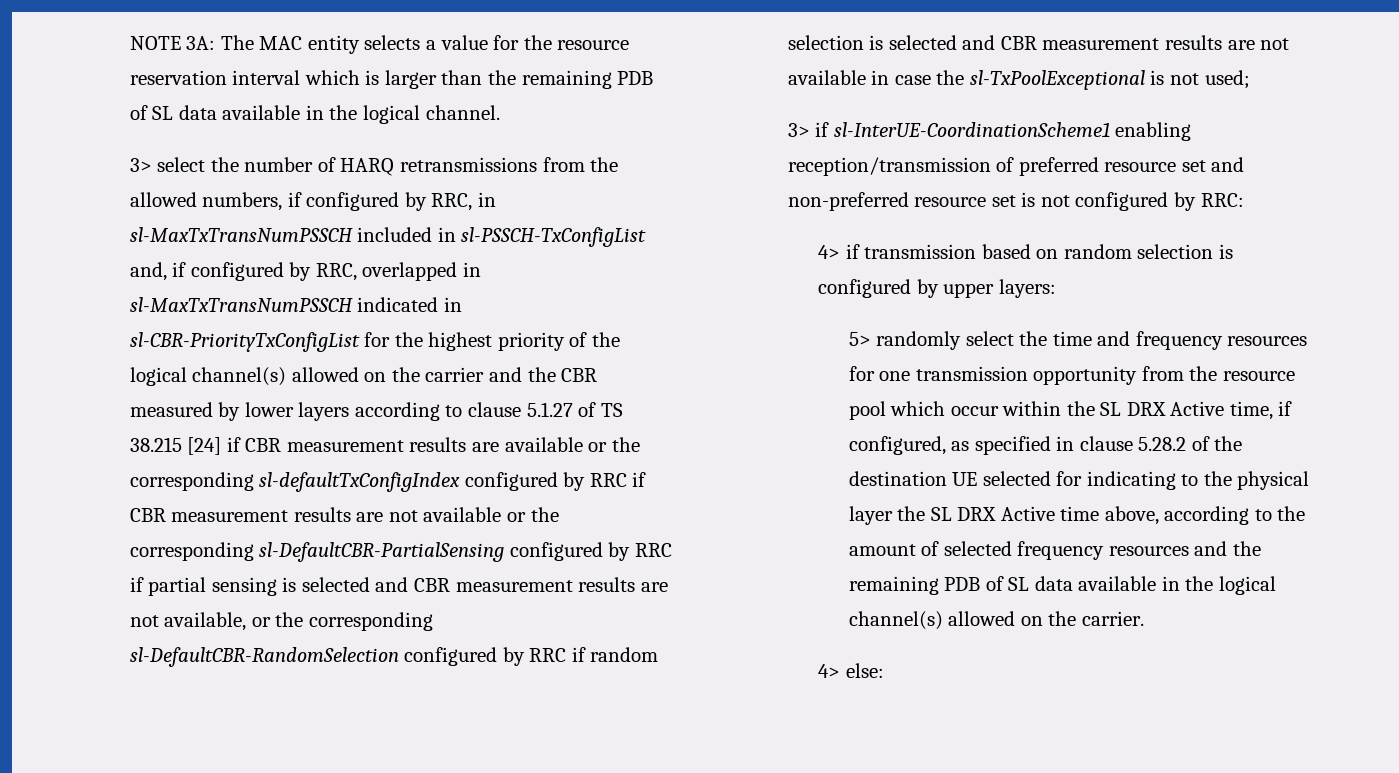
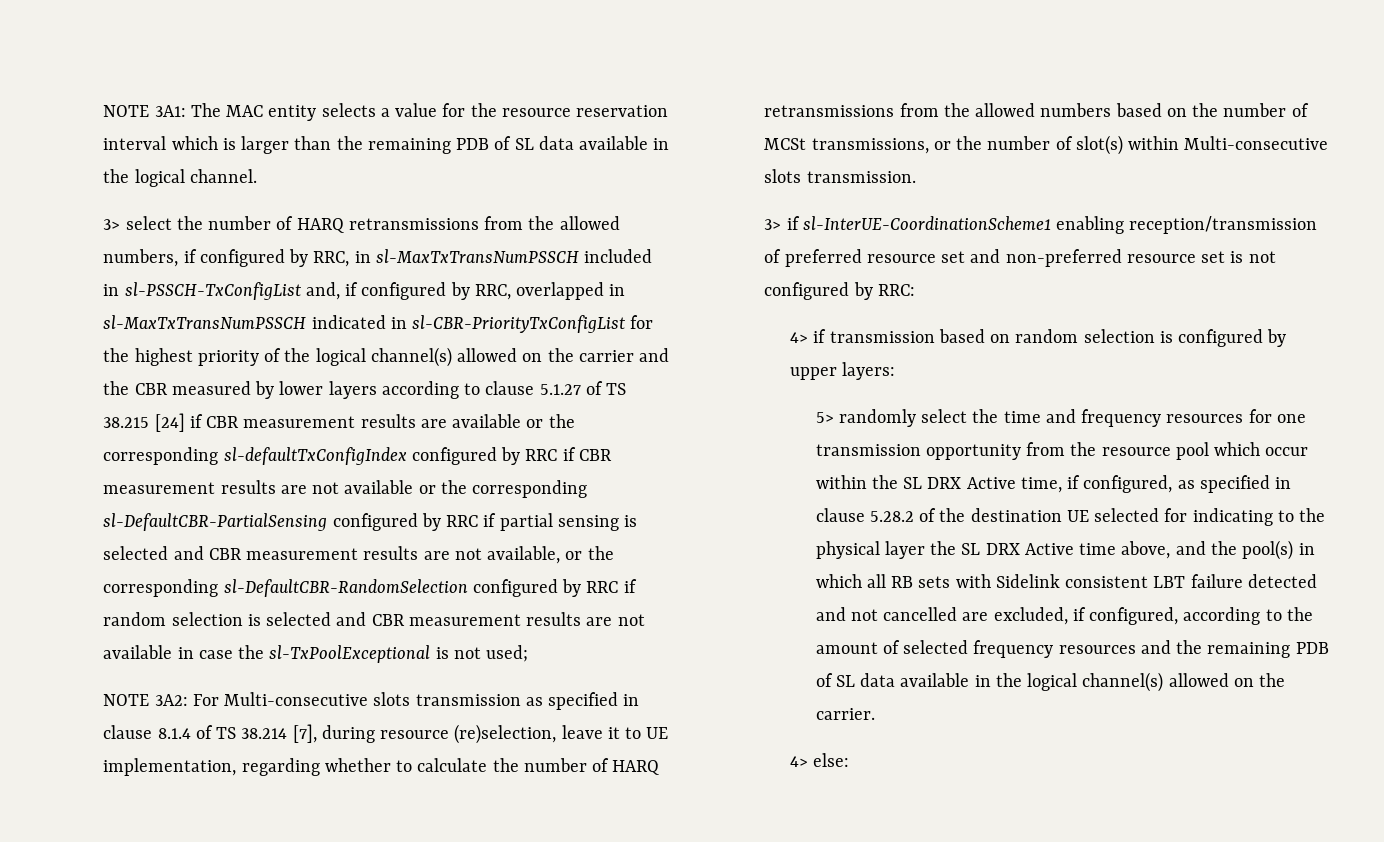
- NOTE 3A: The MAC entity selects a value for the resource reservation interval which is larger than the remaining PDB of SL data available in the logical channel.
+ NOTE 3A1: The MAC entity selects a value for the resource reservation interval which is larger than the remaining PDB of SL data available in the logical channel.
+ NOTE 3A2: For Multi-consecutive slots transmission as specified in clause 8.1.4 of TS 38.214 [7], during resource (re)selection, leave it to UE implementation, regarding whether to calculate the number of HARQ retransmissions from the allowed numbers based on the number of MCSt transmissions, or the number of slot(s) within Multi-consecutive slots transmission.
- 5> randomly select the time and frequency resources for one transmission opportunity from the resource pool which occur within the SL DRX Active time, if configured, as specified in clause 5.28.2 of the destination UE selected for indicating to the physical layer the SL DRX Active time above, according to the amount of selected frequency resources and the remaining PDB of SL data available in the logical channel(s) allowed on the carrier.
+ 5> randomly select the time and frequency resources for one transmission opportunity from the resource pool which occur within the SL DRX Active time, if configured, as specified in clause 5.28.2 of the destination UE selected for indicating to the physical layer the SL DRX Active time above, and the pool(s) in which all RB sets with Sidelink consistent LBT failure detected and not cancelled are excluded, if configured, according to the amount of selected frequency resources and the remaining PDB of SL data available in the logical channel(s) allowed on the carrier.

